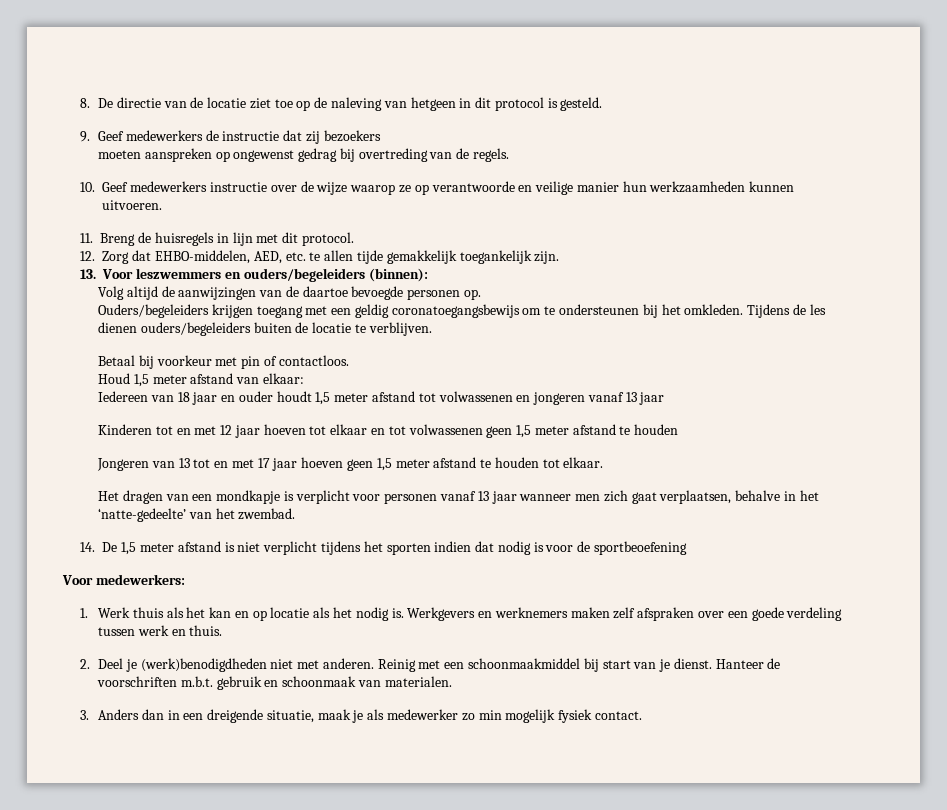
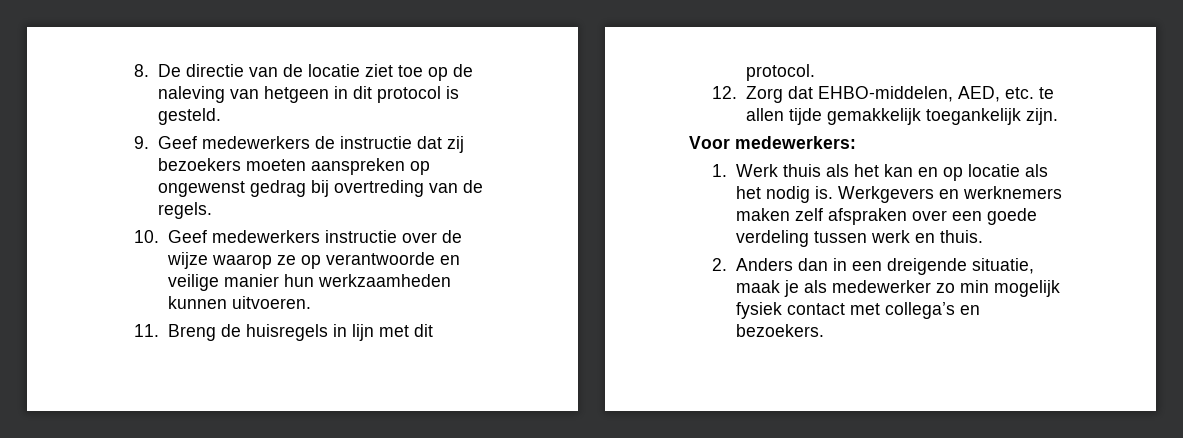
- 9. Geef medewerkers de instructie dat zij bezoekers
- moeten aanspreken op ongewenst gedrag bij overtreding van de regels.
+ 9. Geef medewerkers de instructie dat zij bezoekers moeten aanspreken op ongewenst gedrag bij overtreding van de regels.
- 13. Voor leszwemmers en ouders/begeleiders (binnen):
- Volg altijd de aanwijzingen van de daartoe bevoegde personen op.
- Ouders/begeleiders krijgen toegang met een geldig coronatoegangsbewijs om te ondersteunen bij het omkleden. Tijdens de les dienen ouders/begeleiders buiten de locatie te verblijven.
- Betaal bij voorkeur met pin of contactloos.
- Houd 1,5 meter afstand van elkaar:
- Iedereen van 18 jaar en ouder houdt 1,5 meter afstand tot volwassenen en jongeren vanaf 13 jaar
- Kinderen tot en met 12 jaar hoeven tot elkaar en tot volwassenen geen 1,5 meter afstand te houden
- Jongeren van 13 tot en met 17 jaar hoeven geen 1,5 meter afstand te houden tot elkaar.
- Het dragen van een mondkapje is verplicht voor personen vanaf 13 jaar wanneer men zich gaat verplaatsen, behalve in het ‘natte-gedeelte’ van het zwembad.
- 14. De 1,5 meter afstand is niet verplicht tijdens het sporten indien dat nodig is voor de sportbeoefening
- 2. Deel je (werk)benodigdheden niet met anderen. Reinig met een schoonmaakmiddel bij start van je dienst. Hanteer de voorschriften m.b.t. gebruik en schoonmaak van materialen.
- 3. Anders dan in een dreigende situatie, maak je als medewerker zo min mogelijk fysiek contact.
+ 2. Anders dan in een dreigende situatie, maak je als medewerker zo min mogelijk fysiek contact met collega’s en bezoekers.

